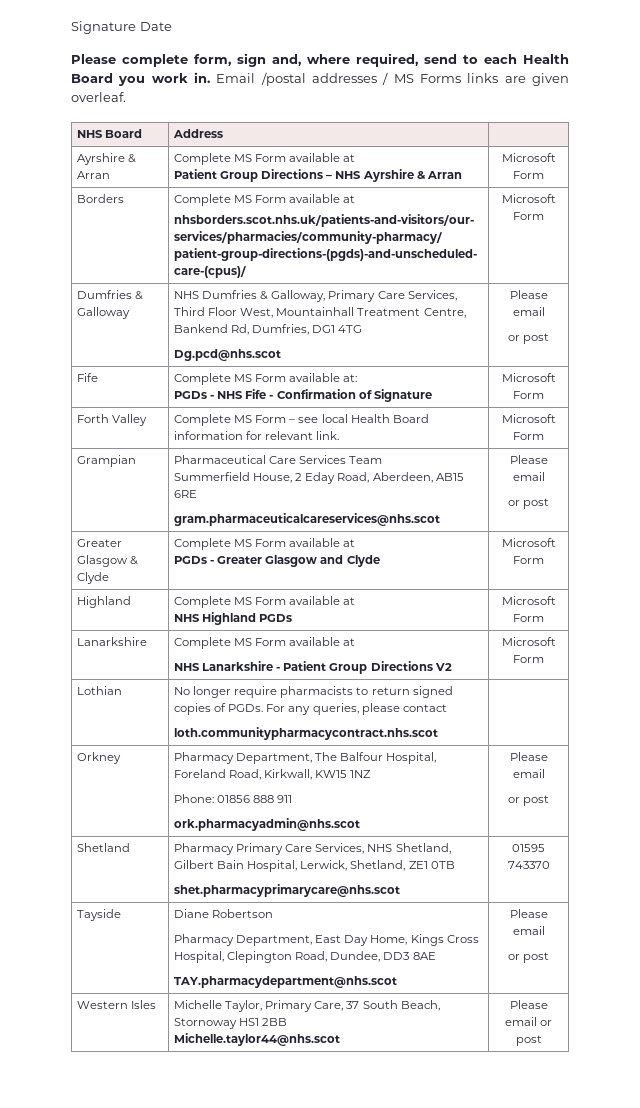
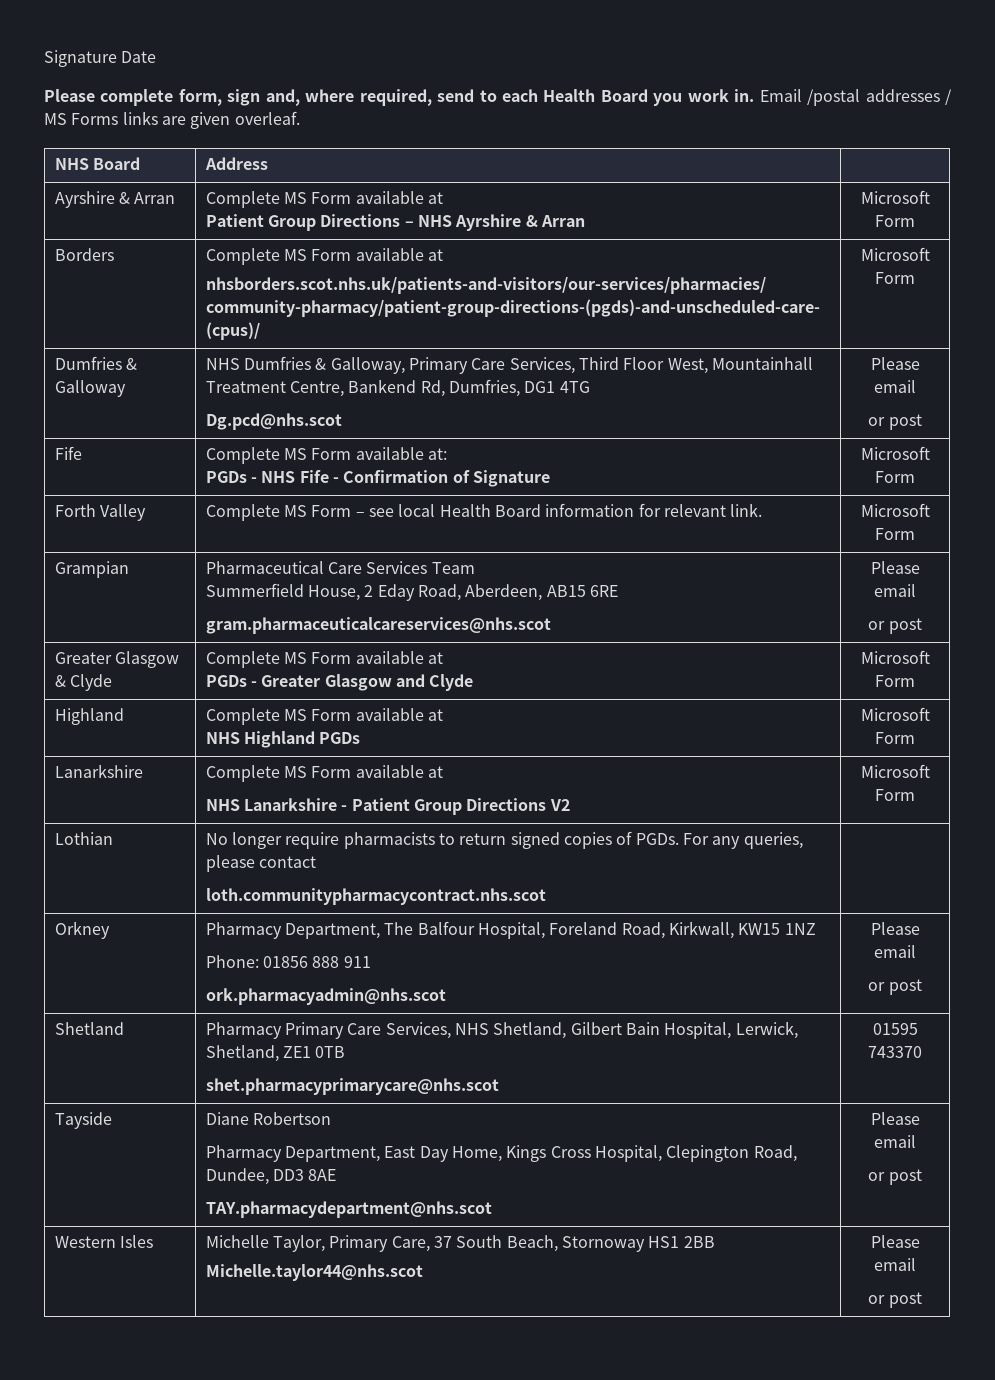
  Western Isles | Michelle Taylor, Primary Care, 37 South Beach, Stornoway HS1 2BB
- Michelle.taylor44@nhs.scot | Please email or post
+ Michelle.taylor44@nhs.scot | Please email
+ or post

